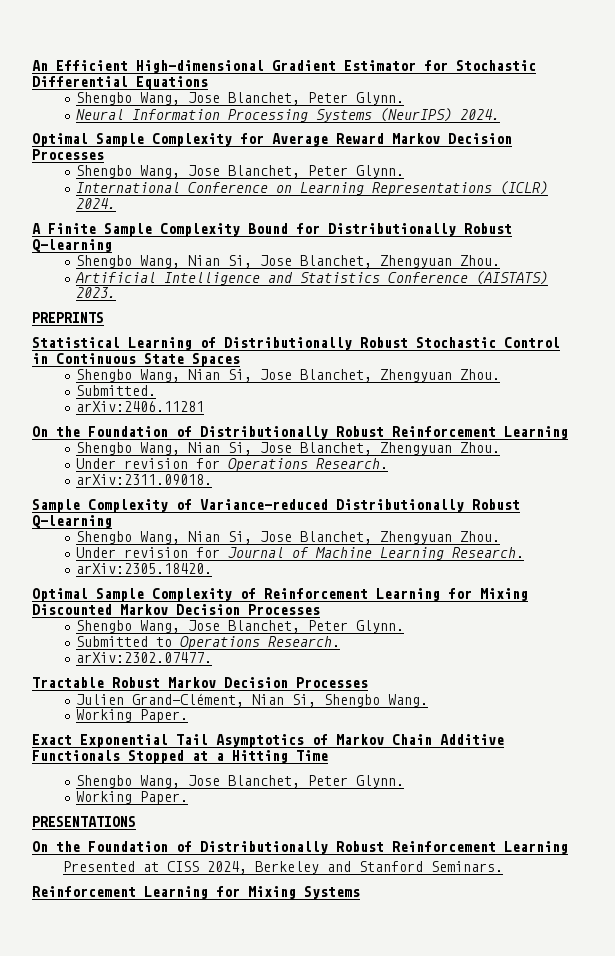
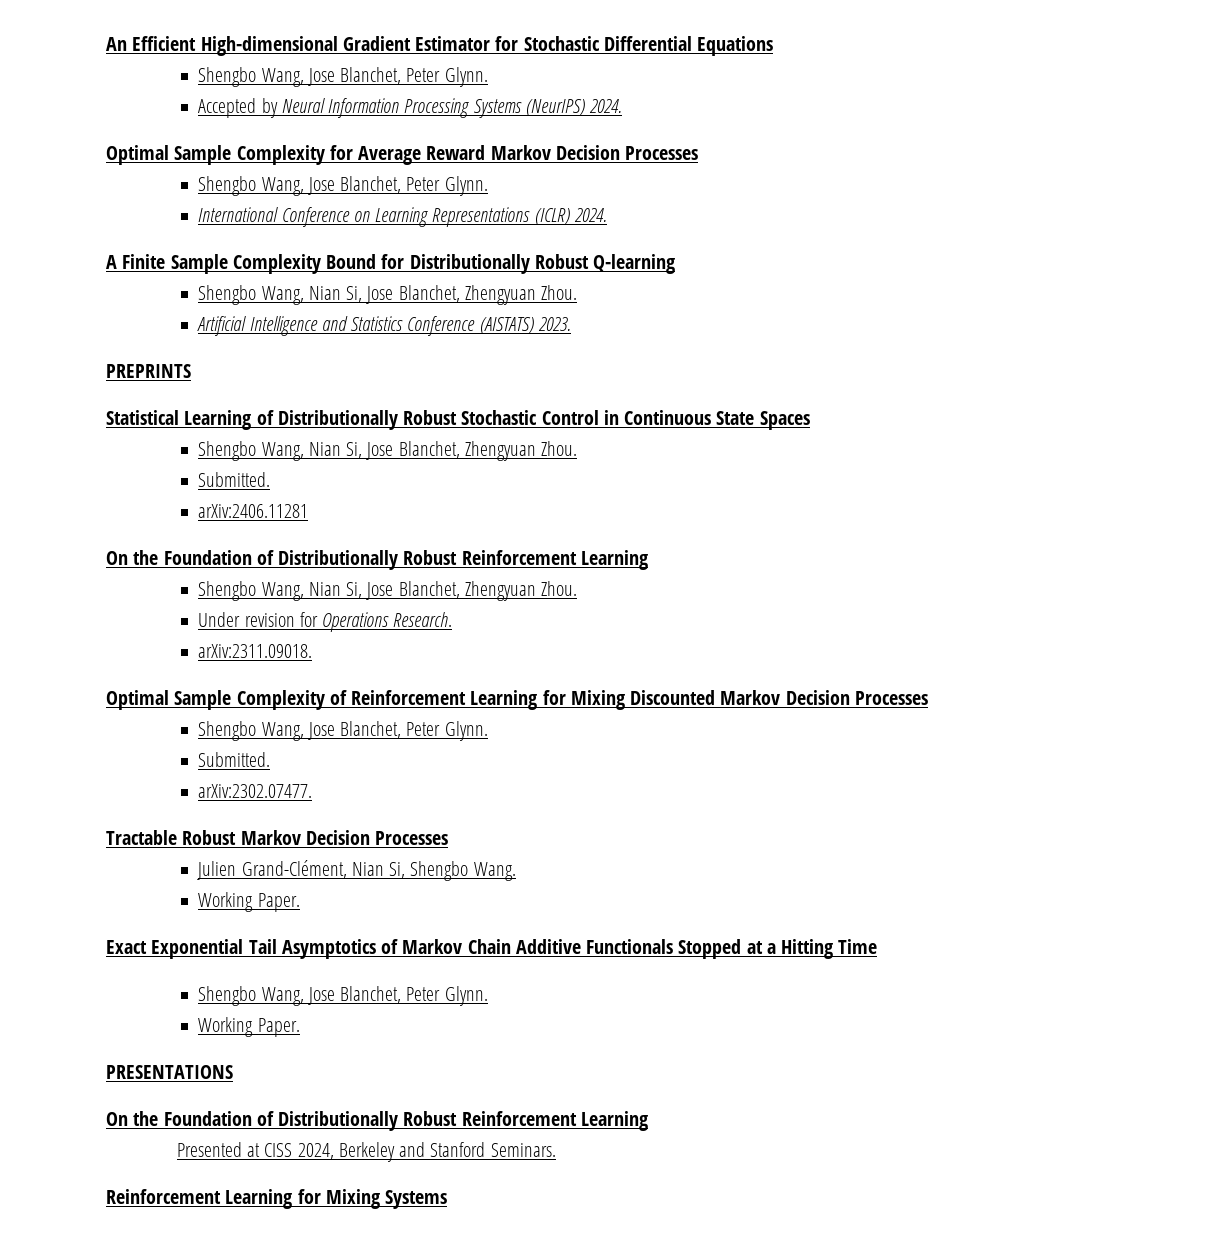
- Neural Information Processing Systems (NeurIPS) 2024.
+ Accepted by Neural Information Processing Systems (NeurIPS) 2024.
- Sample Complexity of Variance-reduced Distributionally Robust Q-learning
- Shengbo Wang, Nian Si, Jose Blanchet, Zhengyuan Zhou.
- Under revision for Journal of Machine Learning Research.
- arXiv:2305.18420.
  Optimal Sample Complexity of Reinforcement Learning for Mixing Discounted Markov Decision Processes
  Shengbo Wang, Jose Blanchet, Peter Glynn.
- Submitted to Operations Research.
+ Submitted.

